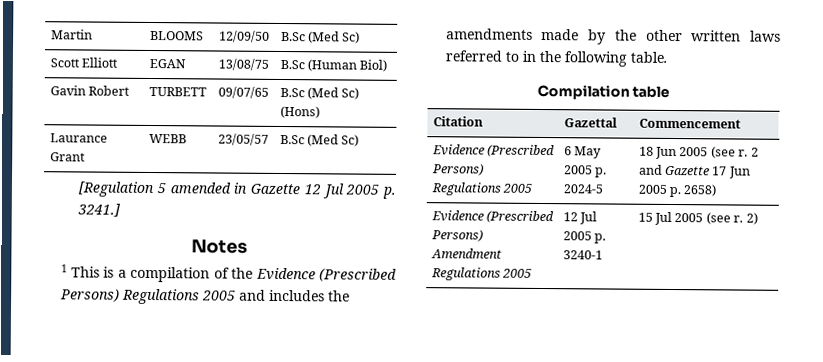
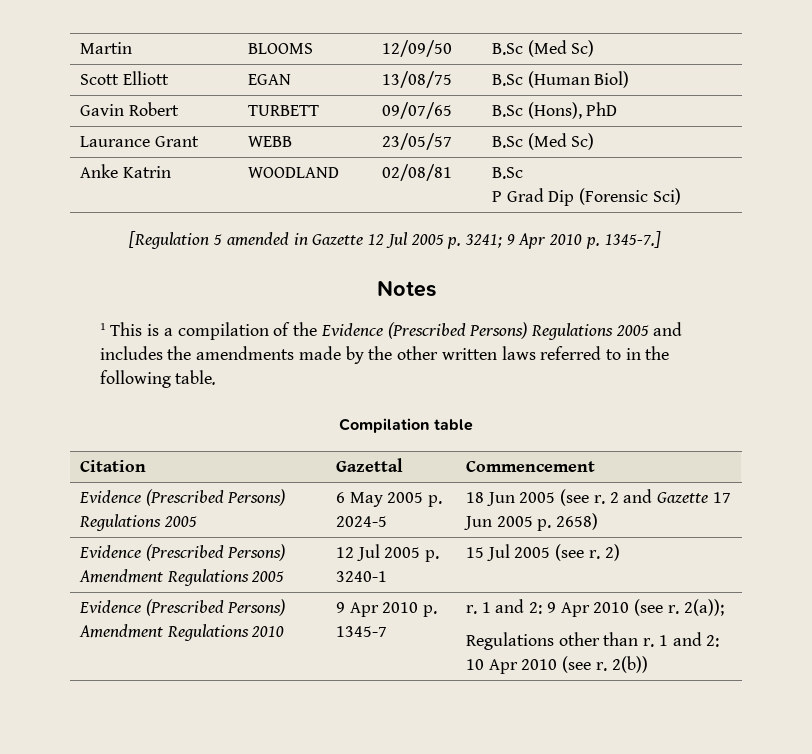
- Gavin Robert | TURBETT | 09/07/65 | B.Sc (Med Sc) (Hons)
+ Gavin Robert | TURBETT | 09/07/65 | B.Sc (Hons), PhD
+ Anke Katrin | WOODLAND | 02/08/81 | B.Sc
+ P Grad Dip (Forensic Sci)
- [Regulation 5 amended in Gazette 12 Jul 2005 p. 3241.]
+ [Regulation 5 amended in Gazette 12 Jul 2005 p. 3241; 9 Apr 2010 p. 1345-7.]
+ Evidence (Prescribed Persons) Amendment Regulations 2010 | 9 Apr 2010 p. 1345-7 | r. 1 and 2: 9 Apr 2010 (see r. 2(a));
+ Regulations other than r. 1 and 2: 10 Apr 2010 (see r. 2(b))

